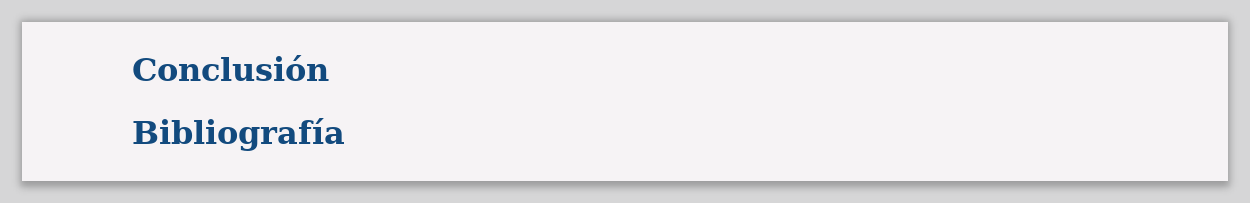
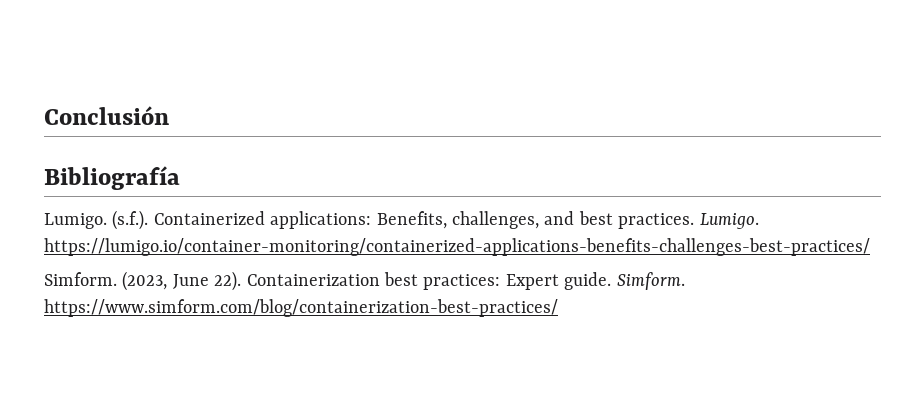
+ Lumigo. (s.f.). Containerized applications: Benefits, challenges, and best practices. Lumigo. https://lumigo.io/container-monitoring/containerized-applications-benefits-challenges-best-practices/
+ Simform. (2023, June 22). Containerization best practices: Expert guide. Simform. https://www.simform.com/blog/containerization-best-practices/

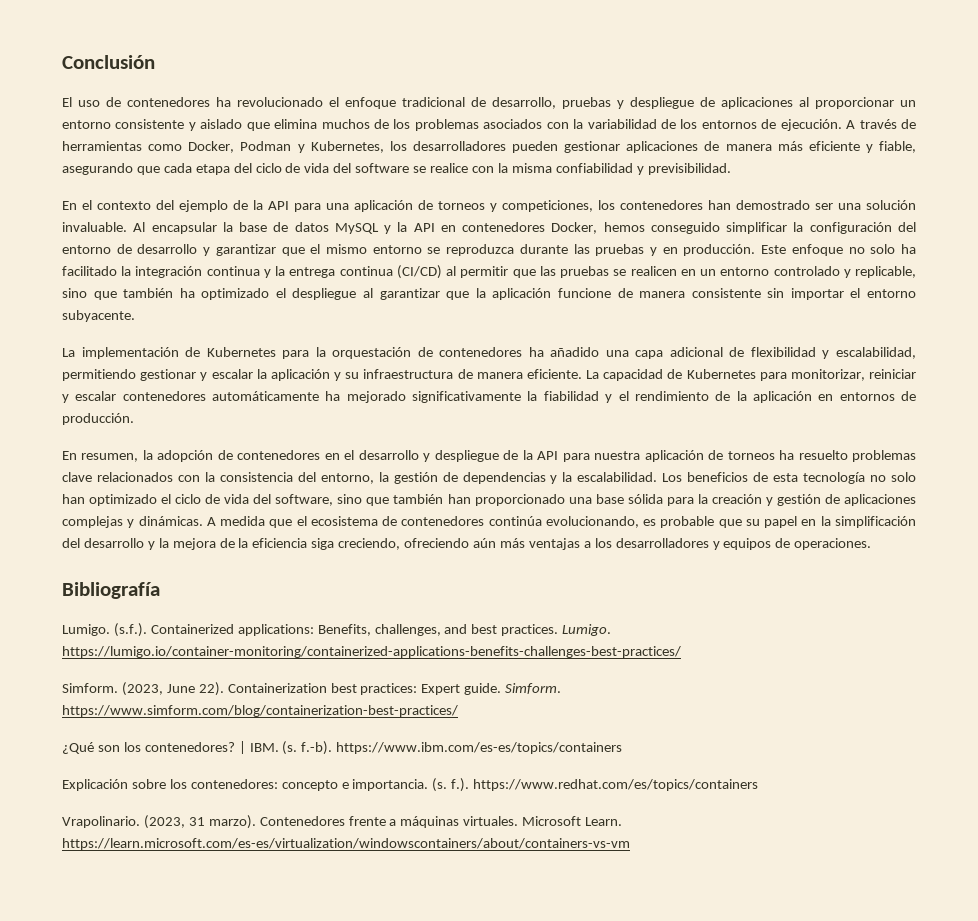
+ El uso de contenedores ha revolucionado el enfoque tradicional de desarrollo, pruebas y despliegue de aplicaciones al proporcionar un entorno consistente y aislado que elimina muchos de los problemas asociados con la variabilidad de los entornos de ejecución. A través de herramientas como Docker, Podman y Kubernetes, los desarrolladores pueden gestionar aplicaciones de manera más eficiente y fiable, asegurando que cada etapa del ciclo de vida del software se realice con la misma confiabilidad y previsibilidad.
+ En el contexto del ejemplo de la API para una aplicación de torneos y competiciones, los contenedores han demostrado ser una solución invaluable. Al encapsular la base de datos MySQL y la API en contenedores Docker, hemos conseguido simplificar la configuración del entorno de desarrollo y garantizar que el mismo entorno se reproduzca durante las pruebas y en producción. Este enfoque no solo ha facilitado la integración continua y la entrega continua (CI/CD) al permitir que las pruebas se realicen en un entorno controlado y replicable, sino que también ha optimizado el despliegue al garantizar que la aplicación funcione de manera consistente sin importar el entorno subyacente.
+ La implementación de Kubernetes para la orquestación de contenedores ha añadido una capa adicional de flexibilidad y escalabilidad, permitiendo gestionar y escalar la aplicación y su infraestructura de manera eficiente. La capacidad de Kubernetes para monitorizar, reiniciar y escalar contenedores automáticamente ha mejorado significativamente la fiabilidad y el rendimiento de la aplicación en entornos de producción.
+ En resumen, la adopción de contenedores en el desarrollo y despliegue de la API para nuestra aplicación de torneos ha resuelto problemas clave relacionados con la consistencia del entorno, la gestión de dependencias y la escalabilidad. Los beneficios de esta tecnología no solo han optimizado el ciclo de vida del software, sino que también han proporcionado una base sólida para la creación y gestión de aplicaciones complejas y dinámicas. A medida que el ecosistema de contenedores continúa evolucionando, es probable que su papel en la simplificación del desarrollo y la mejora de la eficiencia siga creciendo, ofreciendo aún más ventajas a los desarrolladores y equipos de operaciones.
+ ¿Qué son los contenedores? | IBM. (s. f.-b). https://www.ibm.com/es-es/topics/containers
+ Explicación sobre los contenedores: concepto e importancia. (s. f.). https://www.redhat.com/es/topics/containers
+ Vrapolinario. (2023, 31 marzo). Contenedores frente a máquinas virtuales. Microsoft Learn. https://learn.microsoft.com/es-es/virtualization/windowscontainers/about/containers-vs-vm

